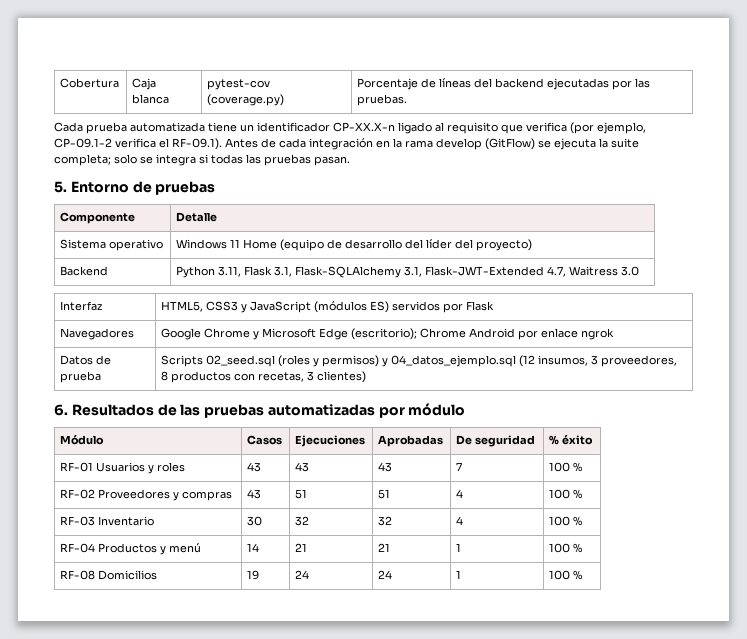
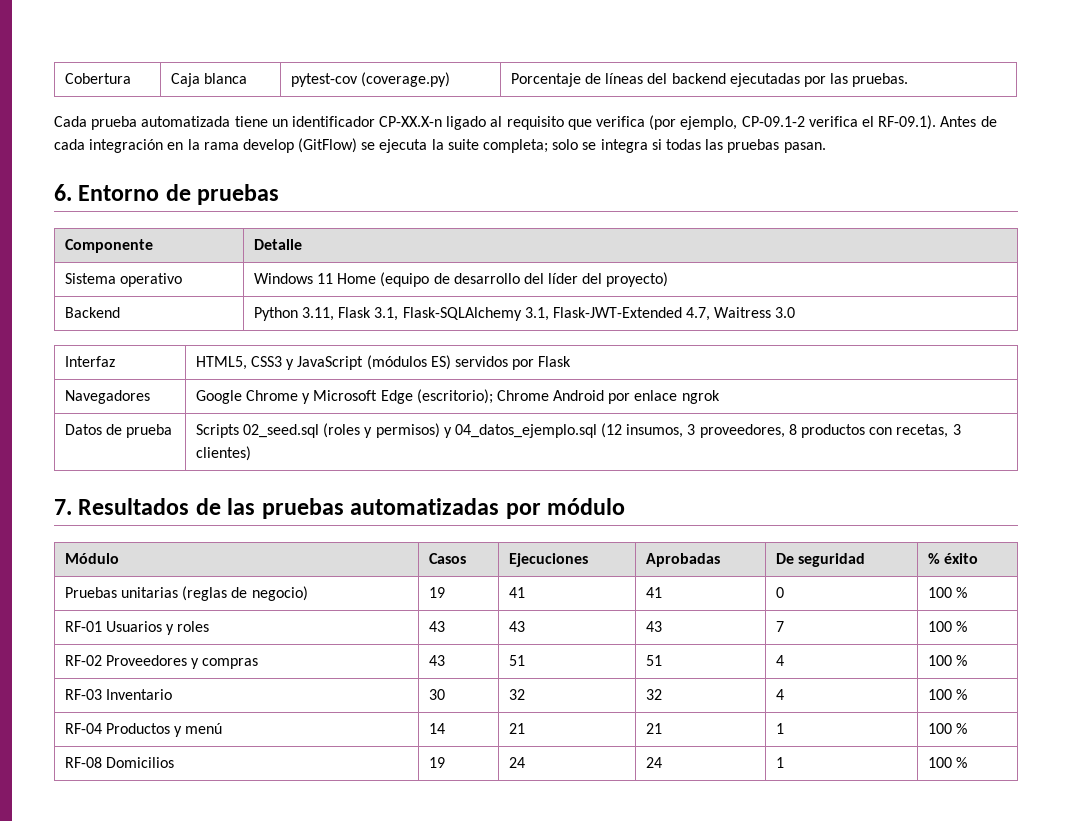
- 5. Entorno de pruebas
+ 6. Entorno de pruebas
- 6. Resultados de las pruebas automatizadas por módulo
+ 7. Resultados de las pruebas automatizadas por módulo
+ Pruebas unitarias (reglas de negocio) | 19 | 41 | 41 | 0 | 100 %

